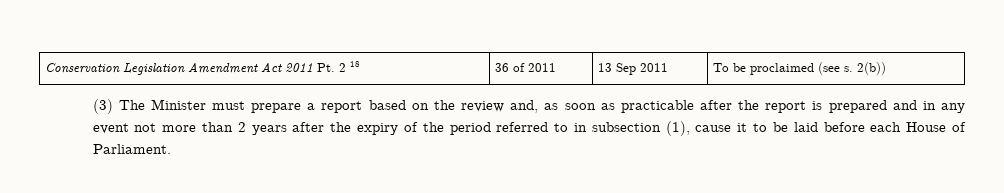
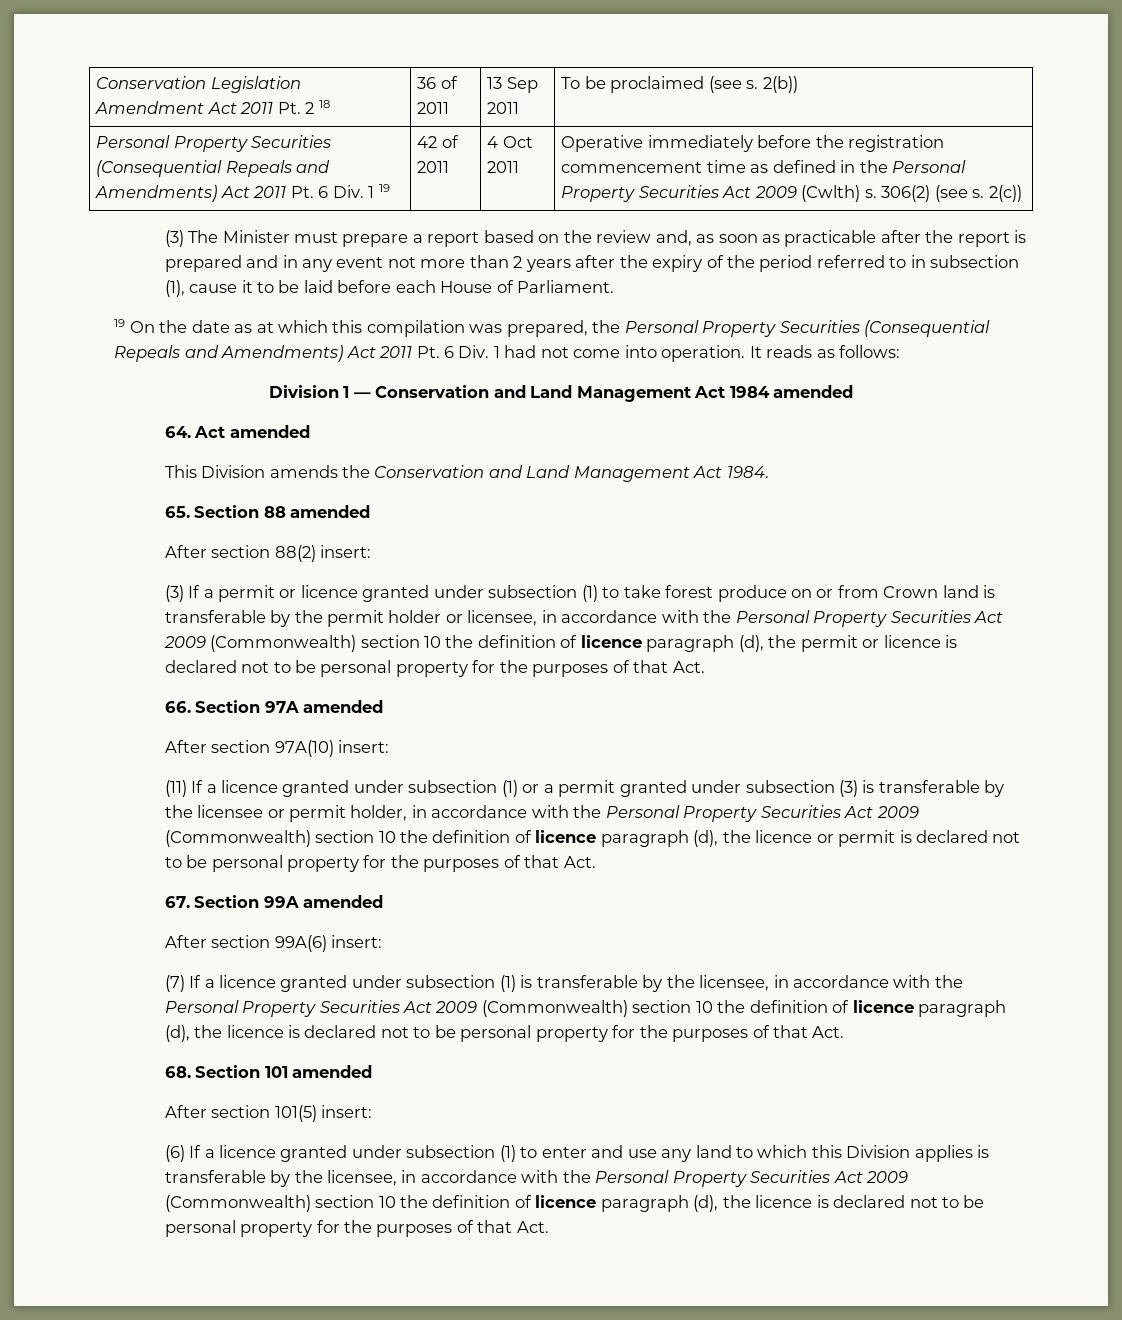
+ Personal Property Securities (Consequential Repeals and Amendments) Act 2011 Pt. 6 Div. 1 19 | 42 of 2011 | 4 Oct 2011 | Operative immediately before the registration commencement time as defined in the Personal Property Securities Act 2009 (Cwlth) s. 306(2) (see s. 2(c))
+ 19 On the date as at which this compilation was prepared, the Personal Property Securities (Consequential Repeals and Amendments) Act 2011 Pt. 6 Div. 1 had not come into operation. It reads as follows:
+ Division 1 — Conservation and Land Management Act 1984 amended
+ 64. Act amended
+ This Division amends the Conservation and Land Management Act 1984.
+ 65. Section 88 amended
+ After section 88(2) insert:
+ (3) If a permit or licence granted under subsection (1) to take forest produce on or from Crown land is transferable by the permit holder or licensee, in accordance with the Personal Property Securities Act 2009 (Commonwealth) section 10 the definition of licence paragraph (d), the permit or licence is declared not to be personal property for the purposes of that Act.
+ 66. Section 97A amended
+ After section 97A(10) insert:
+ (11) If a licence granted under subsection (1) or a permit granted under subsection (3) is transferable by the licensee or permit holder, in accordance with the Personal Property Securities Act 2009 (Commonwealth) section 10 the definition of licence paragraph (d), the licence or permit is declared not to be personal property for the purposes of that Act.
+ 67. Section 99A amended
+ After section 99A(6) insert:
+ (7) If a licence granted under subsection (1) is transferable by the licensee, in accordance with the Personal Property Securities Act 2009 (Commonwealth) section 10 the definition of licence paragraph (d), the licence is declared not to be personal property for the purposes of that Act.
+ 68. Section 101 amended
+ After section 101(5) insert:
+ (6) If a licence granted under subsection (1) to enter and use any land to which this Division applies is transferable by the licensee, in accordance with the Personal Property Securities Act 2009 (Commonwealth) section 10 the definition of licence paragraph (d), the licence is declared not to be personal property for the purposes of that Act.

